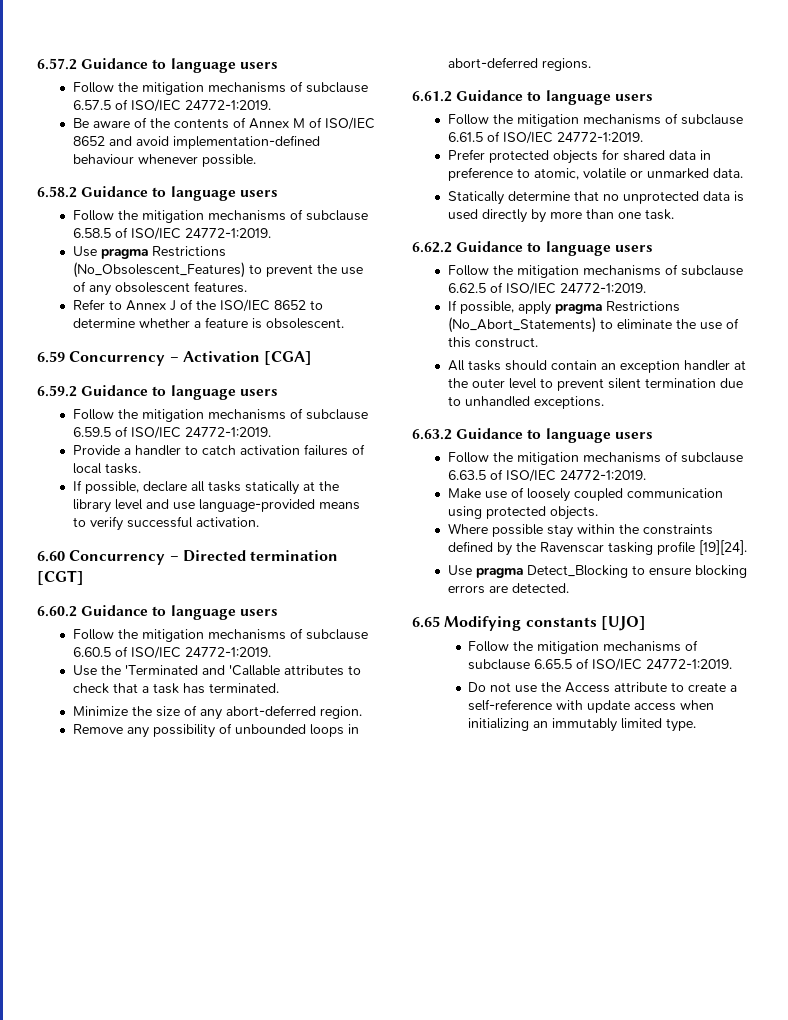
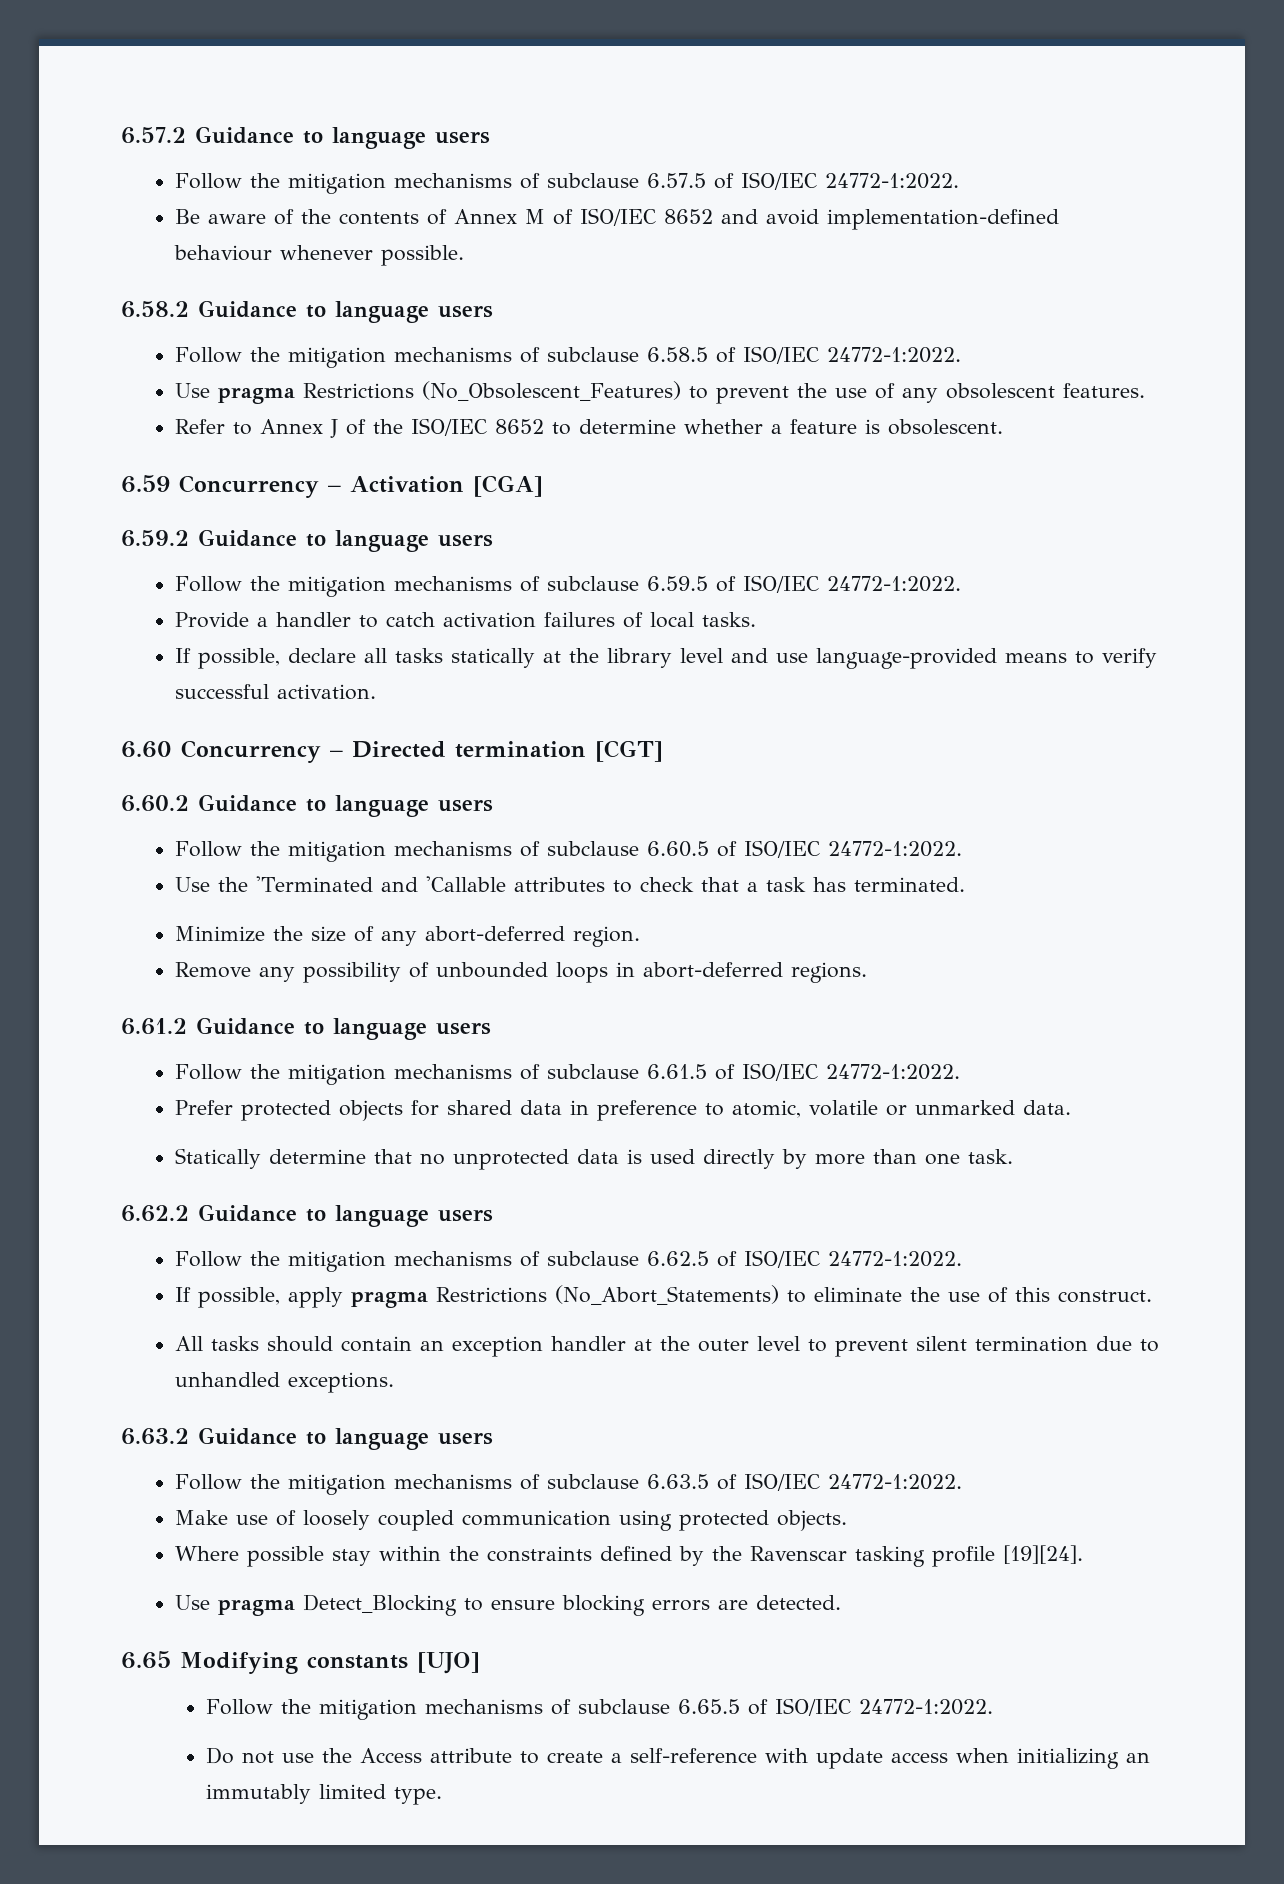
- Follow the mitigation mechanisms of subclause 6.57.5 of ISO/IEC 24772-1:2019.
+ Follow the mitigation mechanisms of subclause 6.57.5 of ISO/IEC 24772-1:2022.
- Follow the mitigation mechanisms of subclause 6.58.5 of ISO/IEC 24772-1:2019.
+ Follow the mitigation mechanisms of subclause 6.58.5 of ISO/IEC 24772-1:2022.
- Follow the mitigation mechanisms of subclause 6.59.5 of ISO/IEC 24772-1:2019.
+ Follow the mitigation mechanisms of subclause 6.59.5 of ISO/IEC 24772-1:2022.
- Follow the mitigation mechanisms of subclause 6.60.5 of ISO/IEC 24772-1:2019.
+ Follow the mitigation mechanisms of subclause 6.60.5 of ISO/IEC 24772-1:2022.
- Follow the mitigation mechanisms of subclause 6.61.5 of ISO/IEC 24772-1:2019.
+ Follow the mitigation mechanisms of subclause 6.61.5 of ISO/IEC 24772-1:2022.
- Follow the mitigation mechanisms of subclause 6.62.5 of ISO/IEC 24772-1:2019.
+ Follow the mitigation mechanisms of subclause 6.62.5 of ISO/IEC 24772-1:2022.
- Follow the mitigation mechanisms of subclause 6.63.5 of ISO/IEC 24772-1:2019.
+ Follow the mitigation mechanisms of subclause 6.63.5 of ISO/IEC 24772-1:2022.
- Follow the mitigation mechanisms of subclause 6.65.5 of ISO/IEC 24772-1:2019.
+ Follow the mitigation mechanisms of subclause 6.65.5 of ISO/IEC 24772-1:2022.

